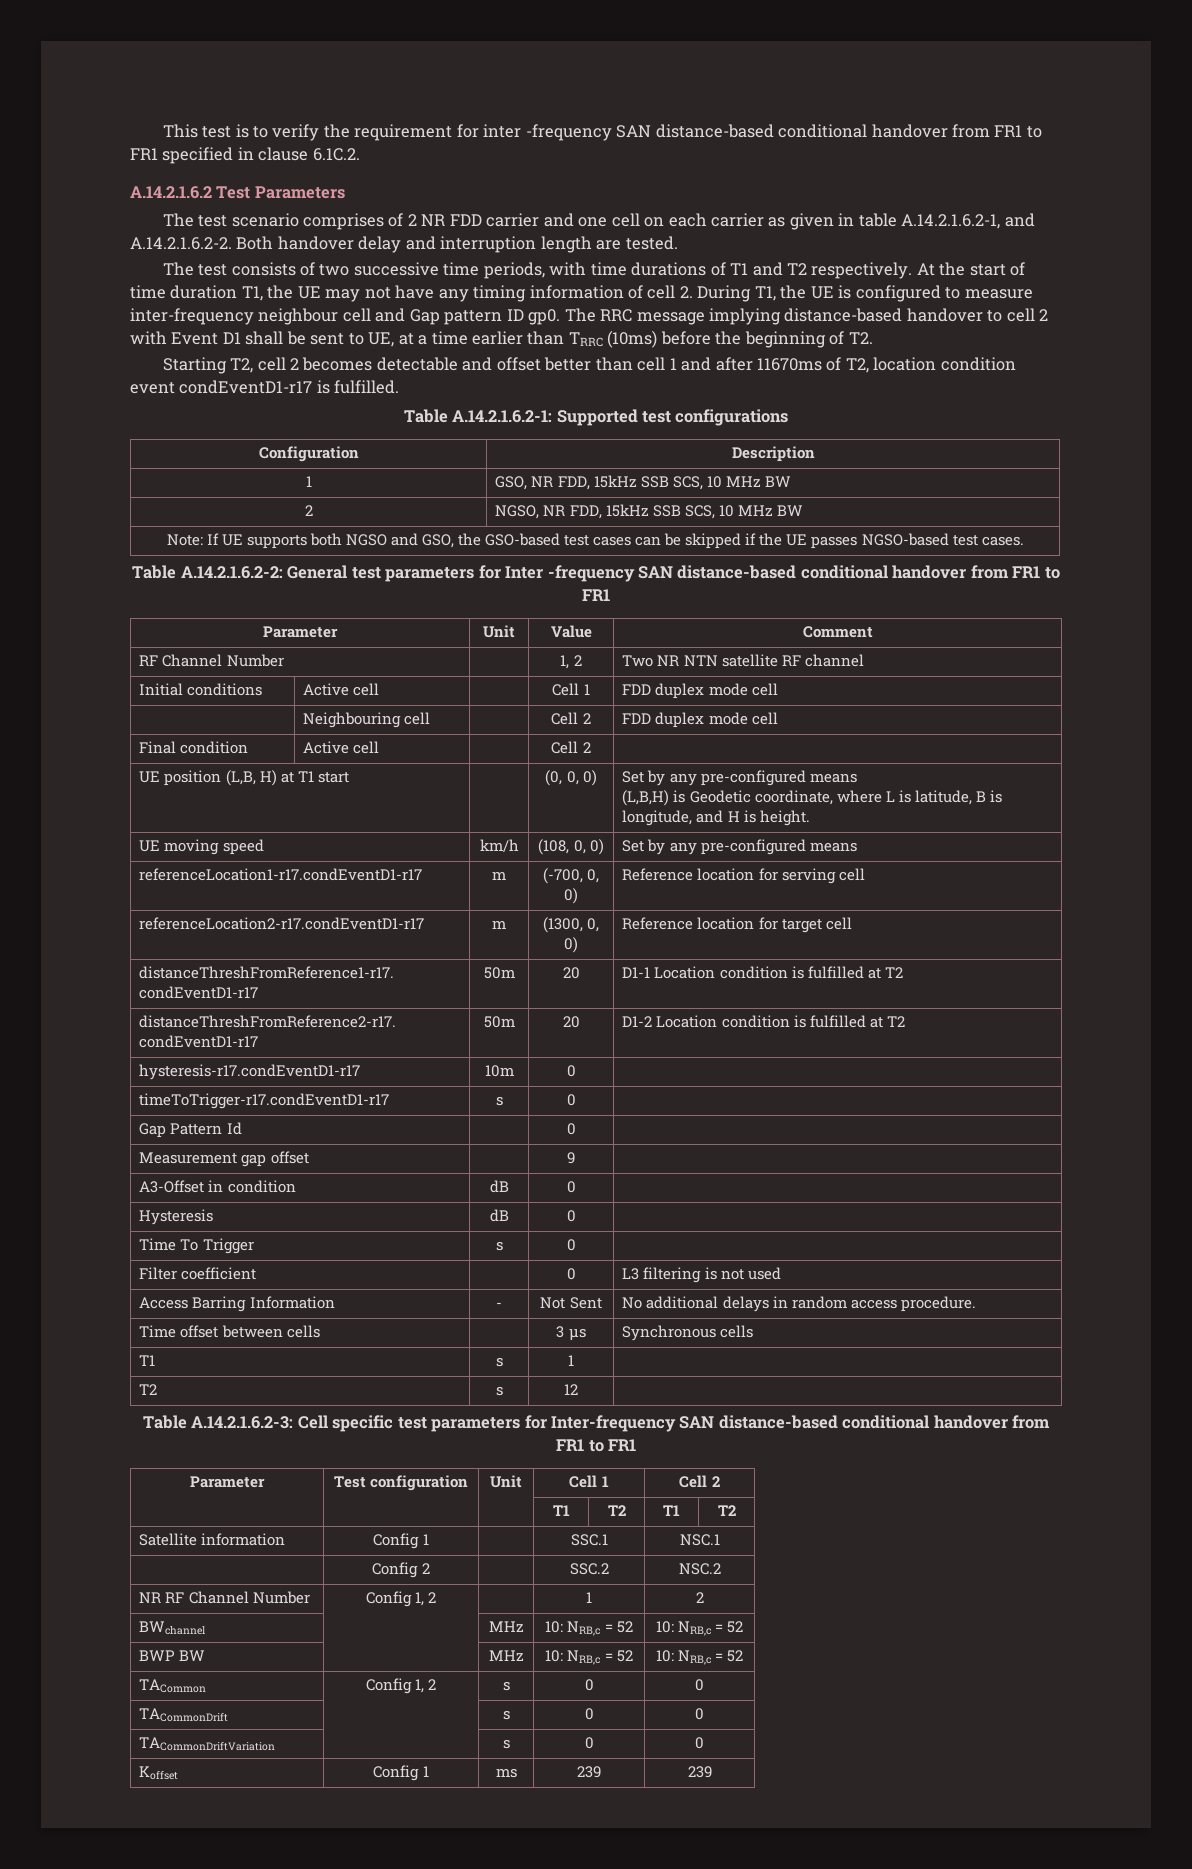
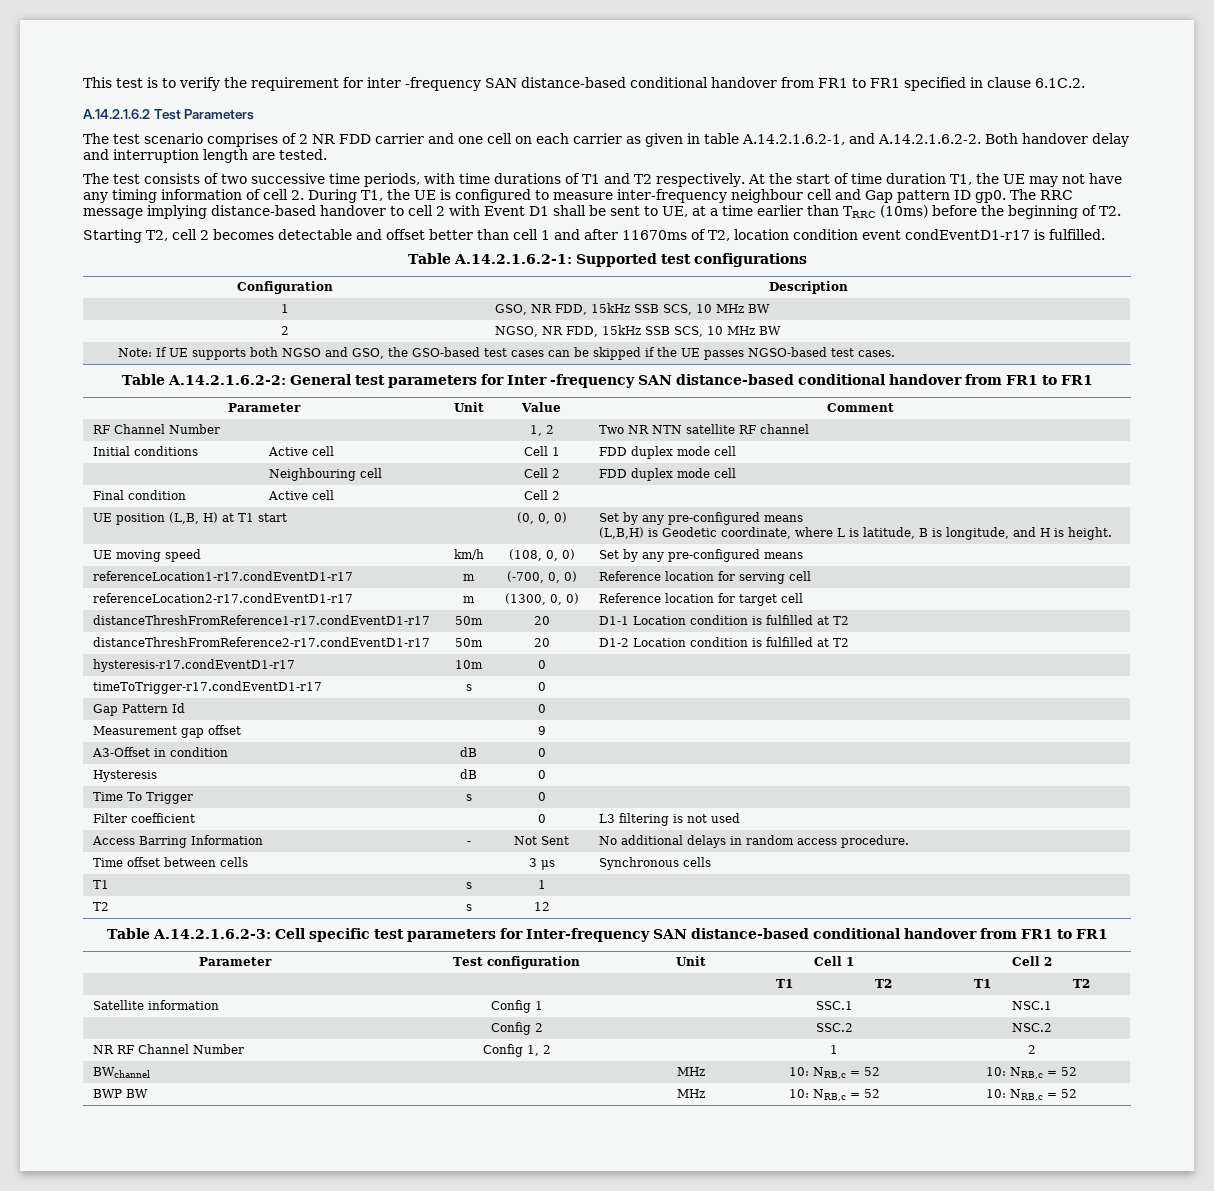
- TACommon | Config 1, 2 | s | 0 | 0
- TACommonDrift | | s | 0 | 0
- TACommonDriftVariation | | s | 0 | 0
- Koffset | Config 1 | ms | 239 | 239

